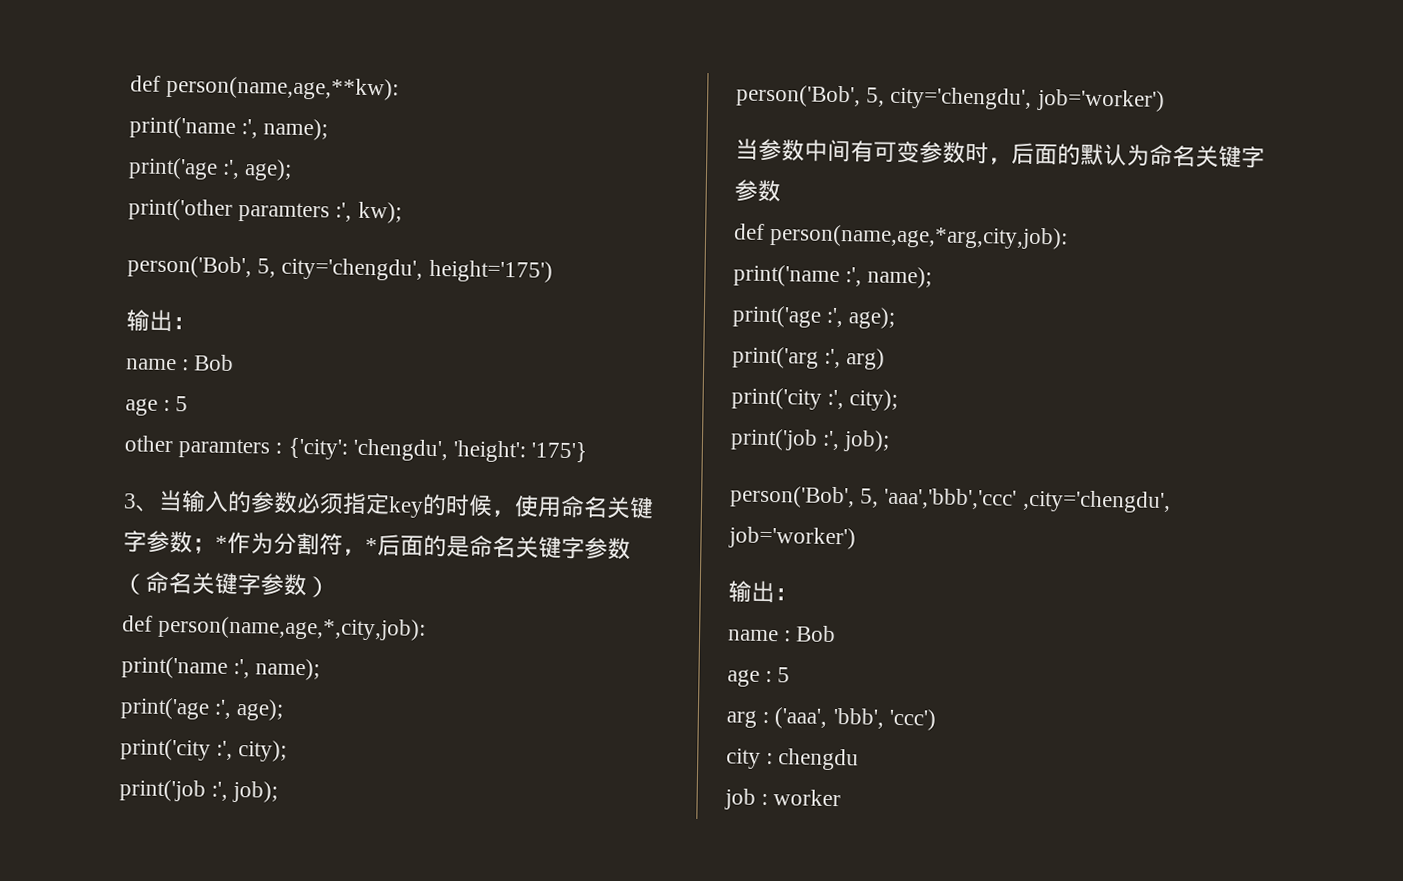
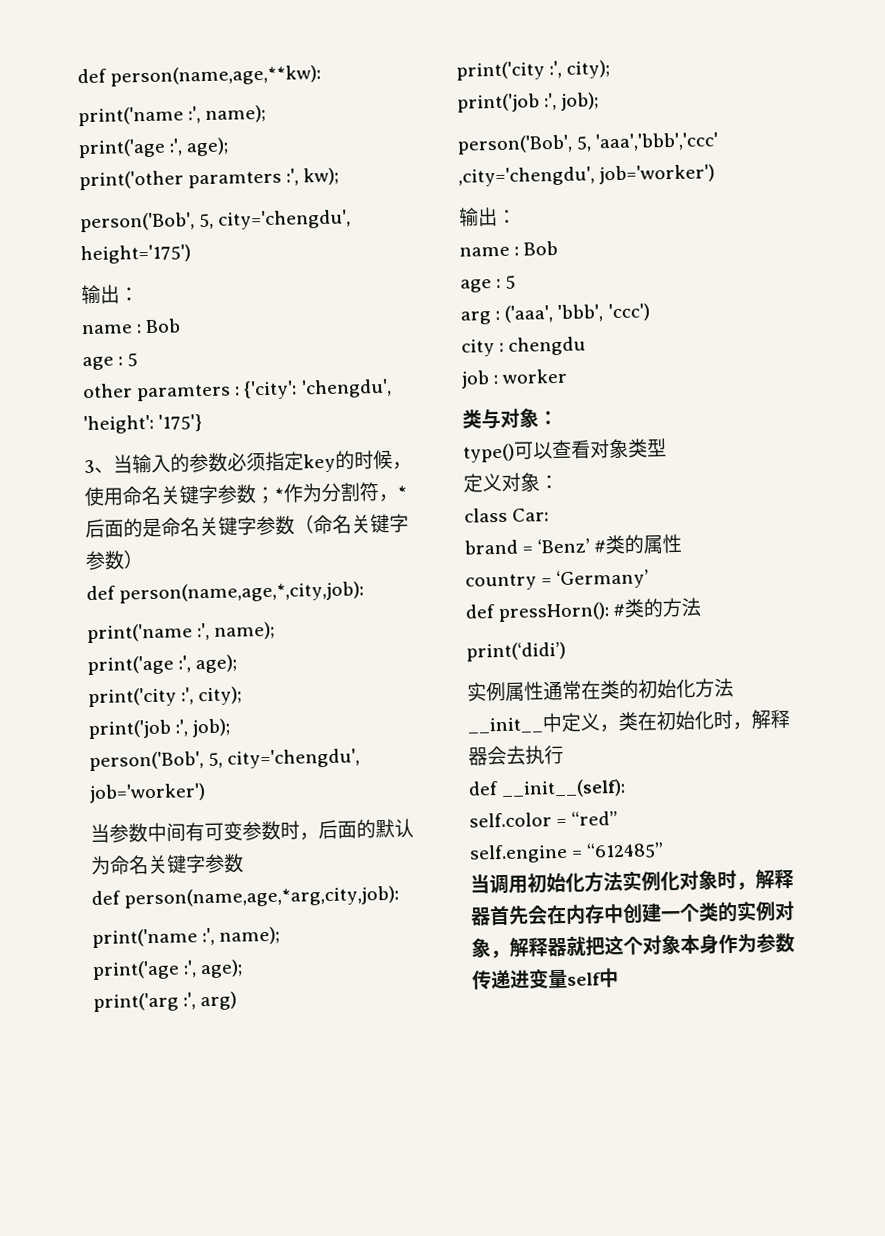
+ 类与对象：
+ type()可以查看对象类型
+ 定义对象：
+ class Car:
+ brand = ‘Benz’ #类的属性
+ country = ‘Germany’
+ def pressHorn(): #类的方法
+ print(‘didi’)
+ 实例属性通常在类的初始化方法__init__中定义，类在初始化时，解释器会去执行
+ def __init__(self):
+ self.color = “red”
+ self.engine = “612485”
+ 当调用初始化方法实例化对象时，解释器首先会在内存中创建一个类的实例对象，解释器就把这个对象本身作为参数传递进变量self中

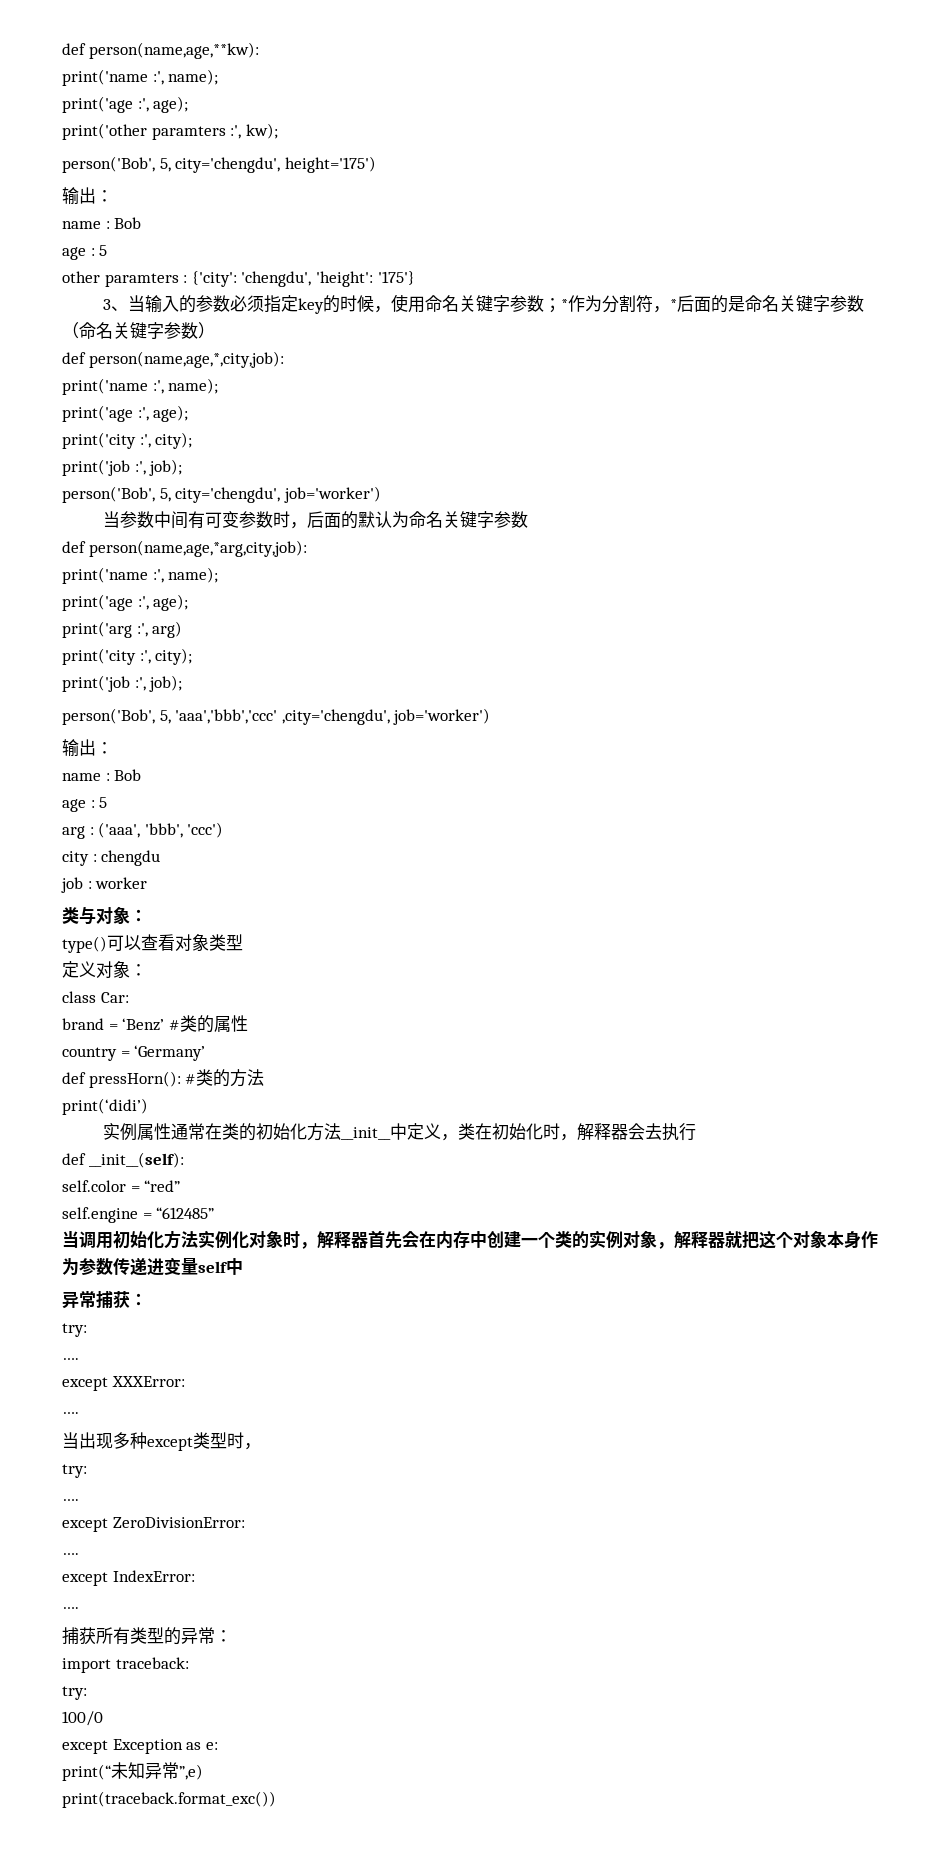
+ 异常捕获：
+ try:
+ ….
+ except XXXError:
+ ….
+ 当出现多种except类型时，
+ try:
+ ….
+ except ZeroDivisionError:
+ ….
+ except IndexError:
+ ….
+ 捕获所有类型的异常：
+ import traceback:
+ try:
+ 100/0
+ except Exception as e:
+ print(“未知异常”,e)
+ print(traceback.format_exc())

